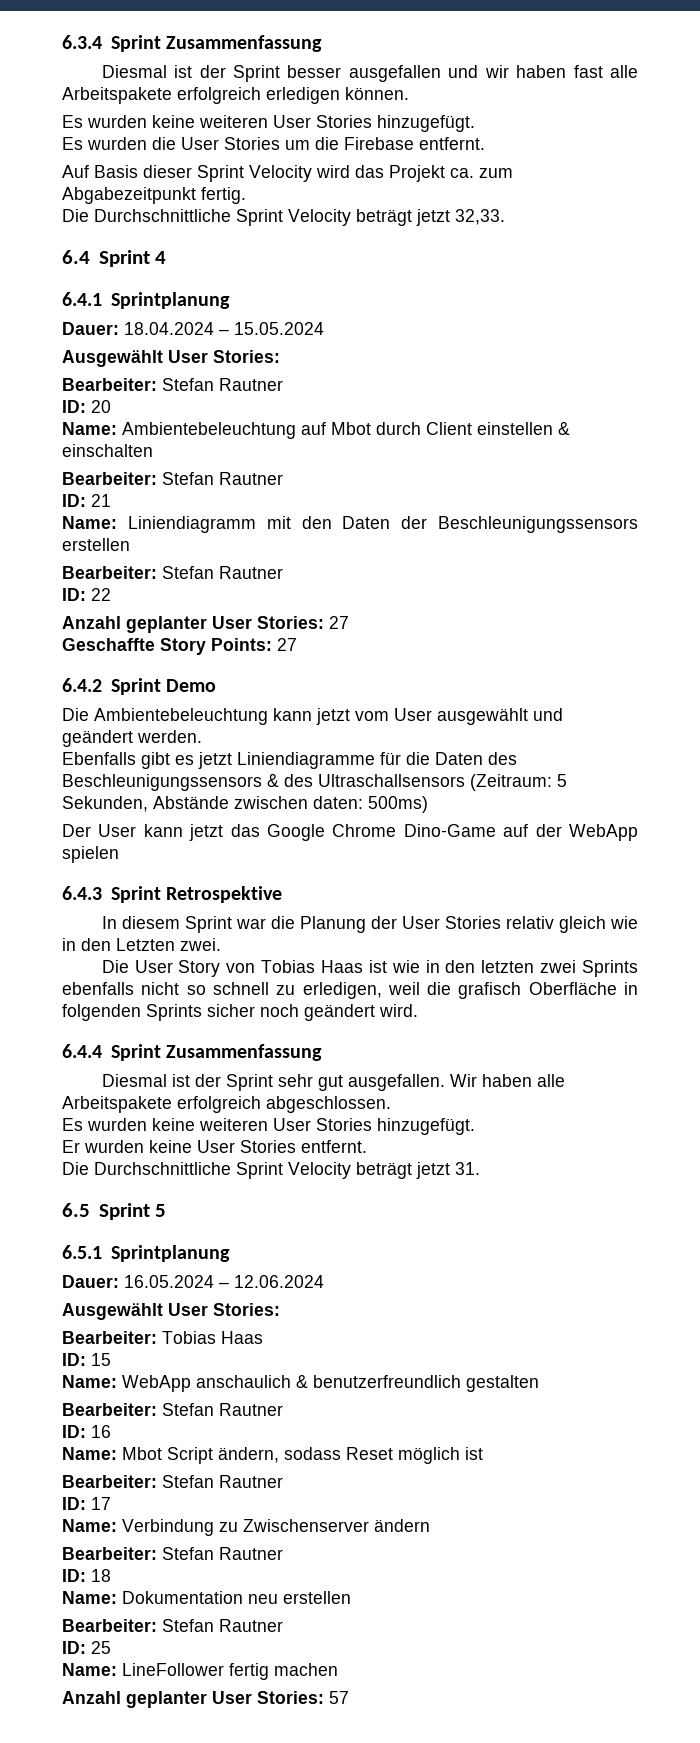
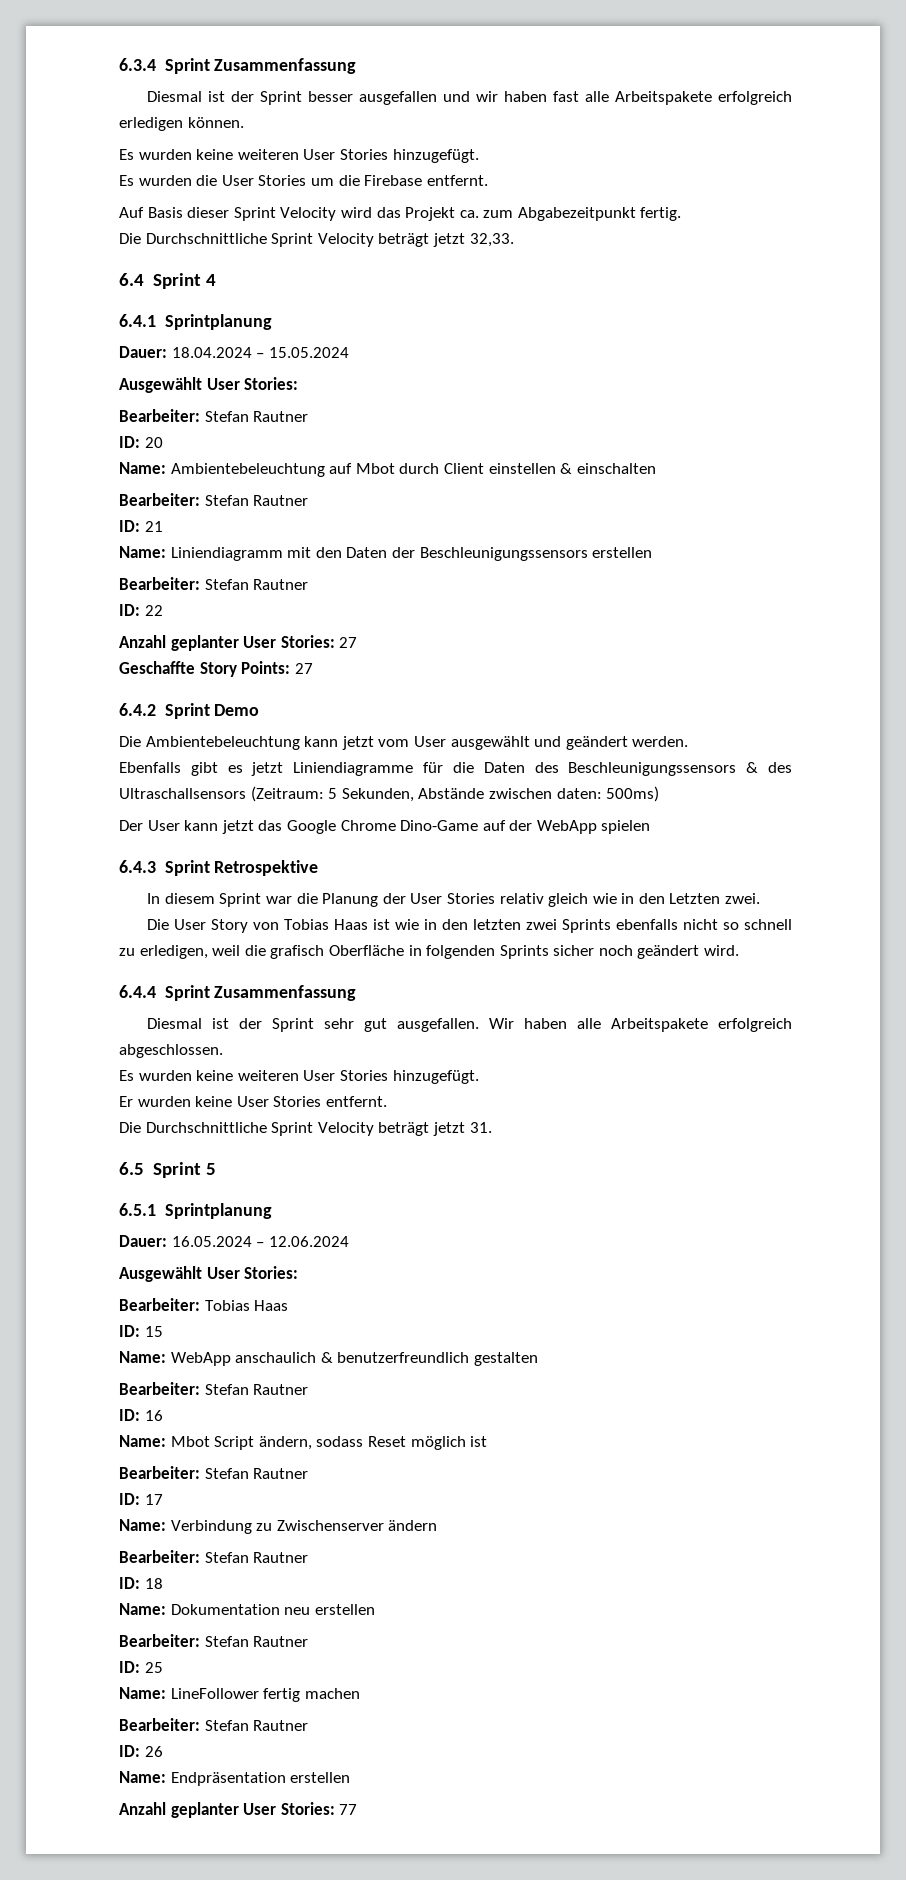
  Name: LineFollower fertig machen
- Anzahl geplanter User Stories: 57
+ Bearbeiter: Stefan Rautner
+ ID: 26
+ Name: Endpräsentation erstellen
+ Anzahl geplanter User Stories: 77

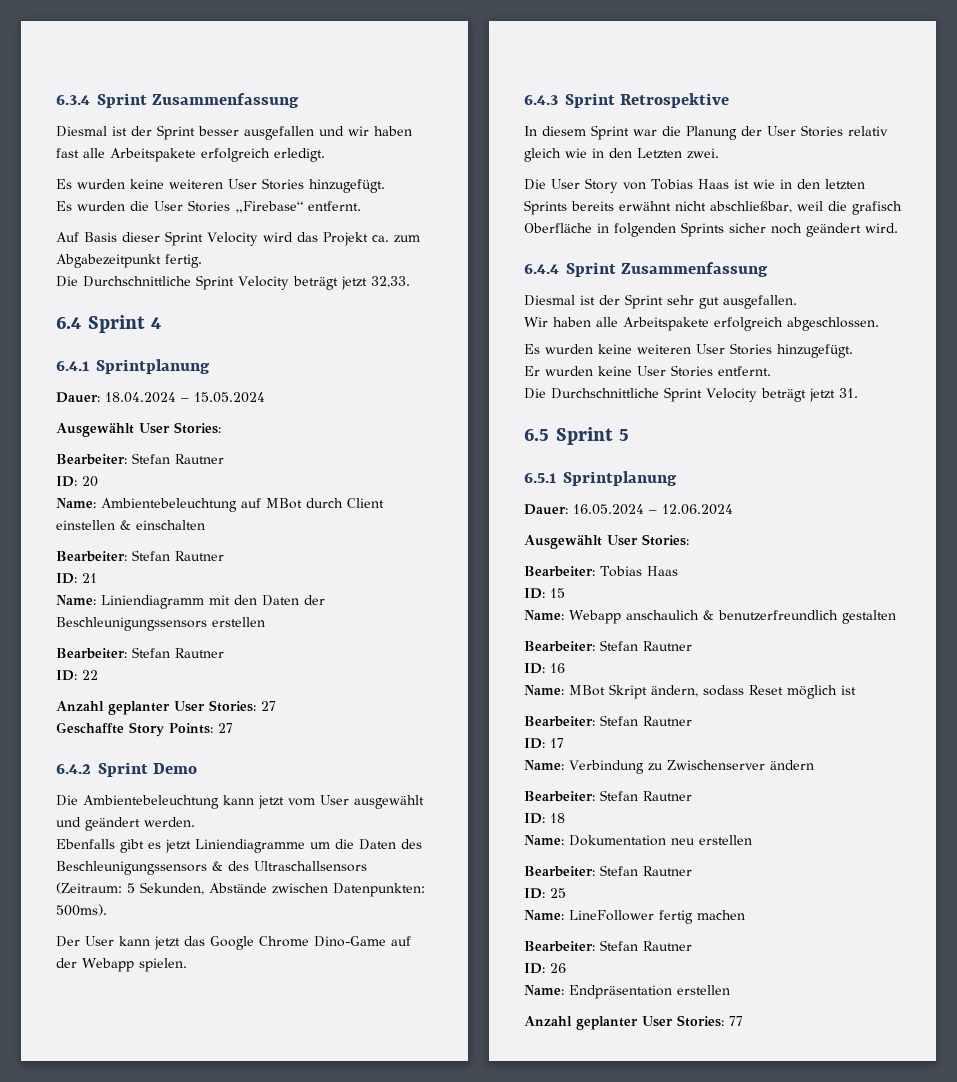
- Diesmal ist der Sprint besser ausgefallen und wir haben fast alle Arbeitspakete erfolgreich erledigen können.
+ Diesmal ist der Sprint besser ausgefallen und wir haben fast alle Arbeitspakete erfolgreich erledigt.
- Es wurden die User Stories um die Firebase entfernt.
+ Es wurden die User Stories „Firebase“ entfernt.
- Name: Ambientebeleuchtung auf Mbot durch Client einstellen & einschalten
+ Name: Ambientebeleuchtung auf MBot durch Client einstellen & einschalten
- Ebenfalls gibt es jetzt Liniendiagramme für die Daten des Beschleunigungssensors & des Ultraschallsensors (Zeitraum: 5 Sekunden, Abstände zwischen daten: 500ms)
+ Ebenfalls gibt es jetzt Liniendiagramme um die Daten des Beschleunigungssensors & des Ultraschallsensors (Zeitraum: 5 Sekunden, Abstände zwischen Datenpunkten: 500ms).
- Der User kann jetzt das Google Chrome Dino-Game auf der WebApp spielen
+ Der User kann jetzt das Google Chrome Dino-Game auf der Webapp spielen.
- Die User Story von Tobias Haas ist wie in den letzten zwei Sprints ebenfalls nicht so schnell zu erledigen, weil die grafisch Oberfläche in folgenden Sprints sicher noch geändert wird.
+ Die User Story von Tobias Haas ist wie in den letzten Sprints bereits erwähnt nicht abschließbar, weil die grafisch Oberfläche in folgenden Sprints sicher noch geändert wird.
- Diesmal ist der Sprint sehr gut ausgefallen. Wir haben alle Arbeitspakete erfolgreich abgeschlossen.
+ Diesmal ist der Sprint sehr gut ausgefallen.
+ Wir haben alle Arbeitspakete erfolgreich abgeschlossen.
- Name: WebApp anschaulich & benutzerfreundlich gestalten
+ Name: Webapp anschaulich & benutzerfreundlich gestalten
- Name: Mbot Script ändern, sodass Reset möglich ist
+ Name: MBot Skript ändern, sodass Reset möglich ist

